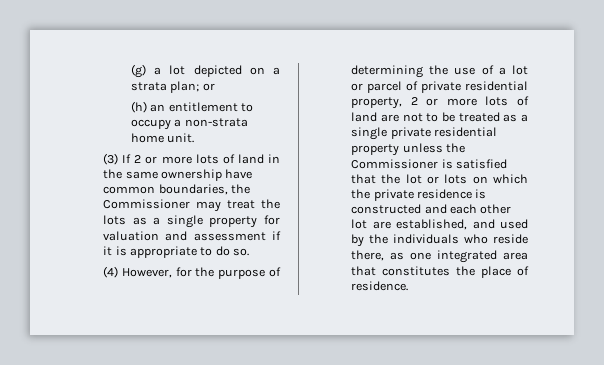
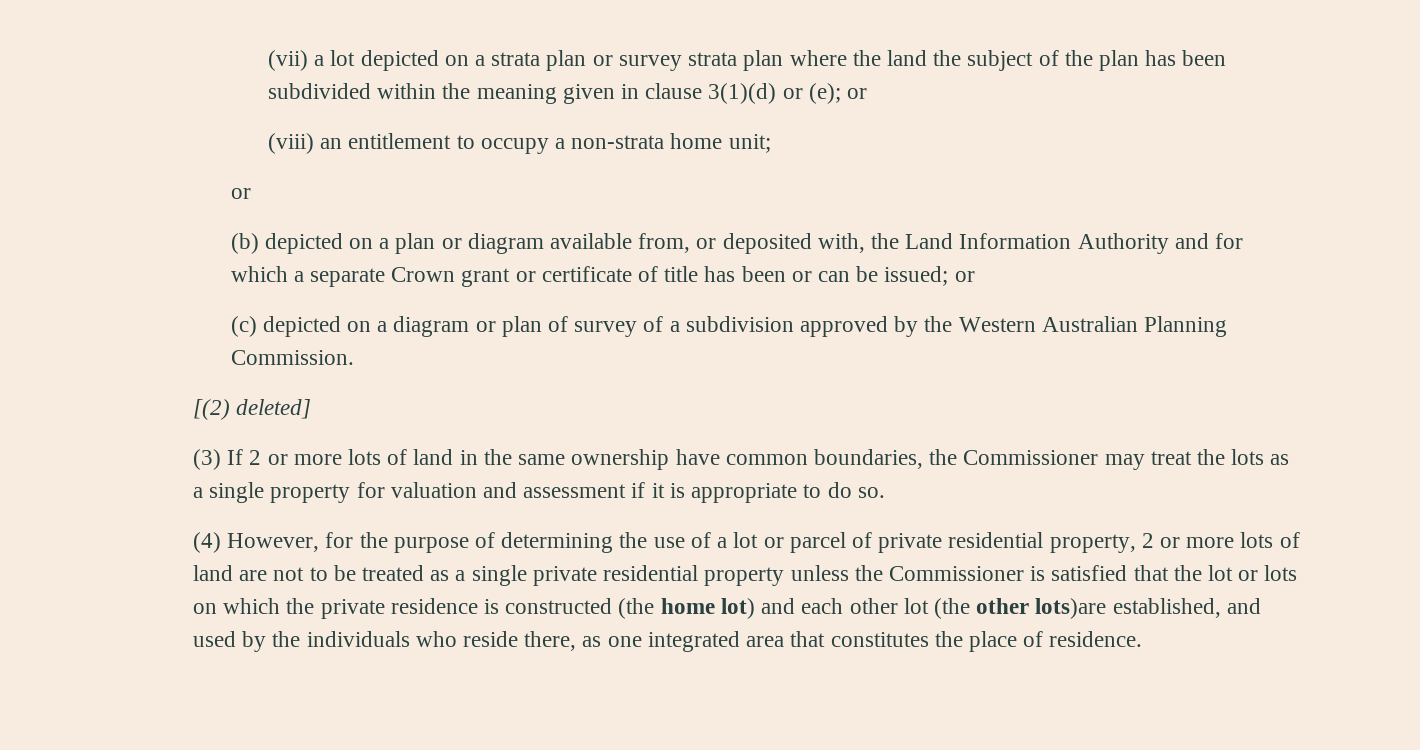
- (g) a lot depicted on a strata plan; or
- (h) an entitlement to occupy a non-strata home unit.
+ (vii) a lot depicted on a strata plan or survey strata plan where the land the subject of the plan has been subdivided within the meaning given in clause 3(1)(d) or (e); or
+ (viii) an entitlement to occupy a non-strata home unit;
+ or
+ (b) depicted on a plan or diagram available from, or deposited with, the Land Information Authority and for which a separate Crown grant or certificate of title has been or can be issued; or
+ (c) depicted on a diagram or plan of survey of a subdivision approved by the Western Australian Planning Commission.
+ [(2) deleted]
- (4) However, for the purpose of determining the use of a lot or parcel of private residential property, 2 or more lots of land are not to be treated as a single private residential property unless the Commissioner is satisfied that the lot or lots on which the private residence is constructed and each other lot are established, and used by the individuals who reside there, as one integrated area that constitutes the place of residence.
+ (4) However, for the purpose of determining the use of a lot or parcel of private residential property, 2 or more lots of land are not to be treated as a single private residential property unless the Commissioner is satisfied that the lot or lots on which the private residence is constructed (the home lot) and each other lot (the other lots)are established, and used by the individuals who reside there, as one integrated area that constitutes the place of residence.

